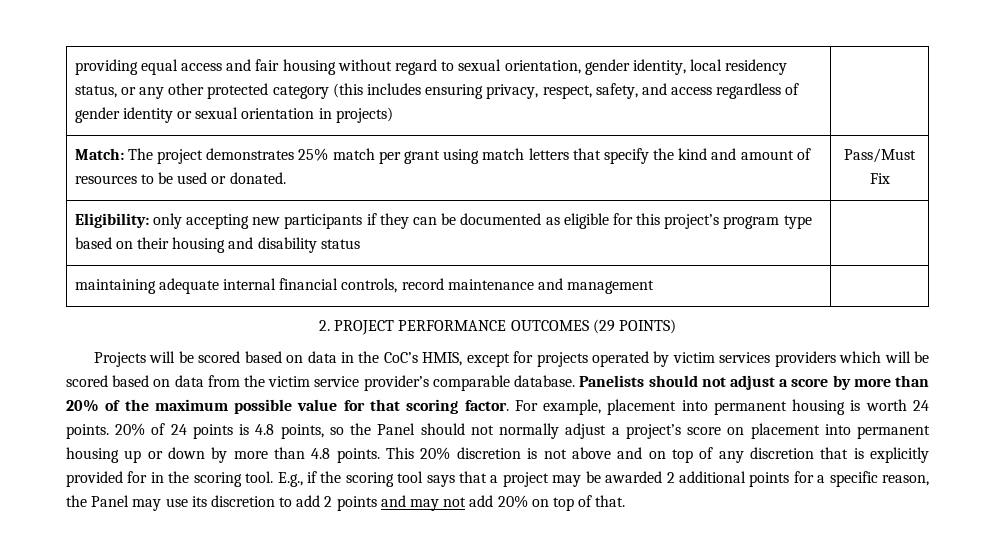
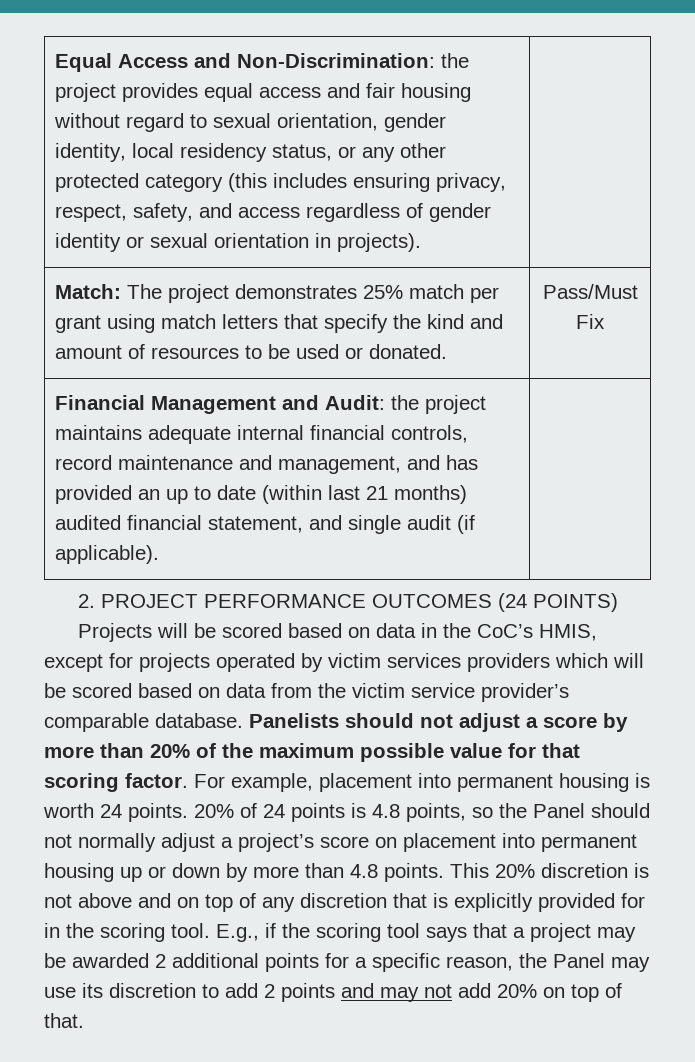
- providing equal access and fair housing without regard to sexual orientation, gender identity, local residency status, or any other protected category (this includes ensuring privacy, respect, safety, and access regardless of gender identity or sexual orientation in projects)
+ Equal Access and Non-Discrimination: the project provides equal access and fair housing without regard to sexual orientation, gender identity, local residency status, or any other protected category (this includes ensuring privacy, respect, safety, and access regardless of gender identity or sexual orientation in projects).
- Eligibility: only accepting new participants if they can be documented as eligible for this project’s program type based on their housing and disability status |
- maintaining adequate internal financial controls, record maintenance and management |
+ Financial Management and Audit: the project maintains adequate internal financial controls, record maintenance and management, and has provided an up to date (within last 21 months) audited financial statement, and single audit (if applicable). |
- 2. PROJECT PERFORMANCE OUTCOMES (29 POINTS)
+ 2. PROJECT PERFORMANCE OUTCOMES (24 POINTS)

